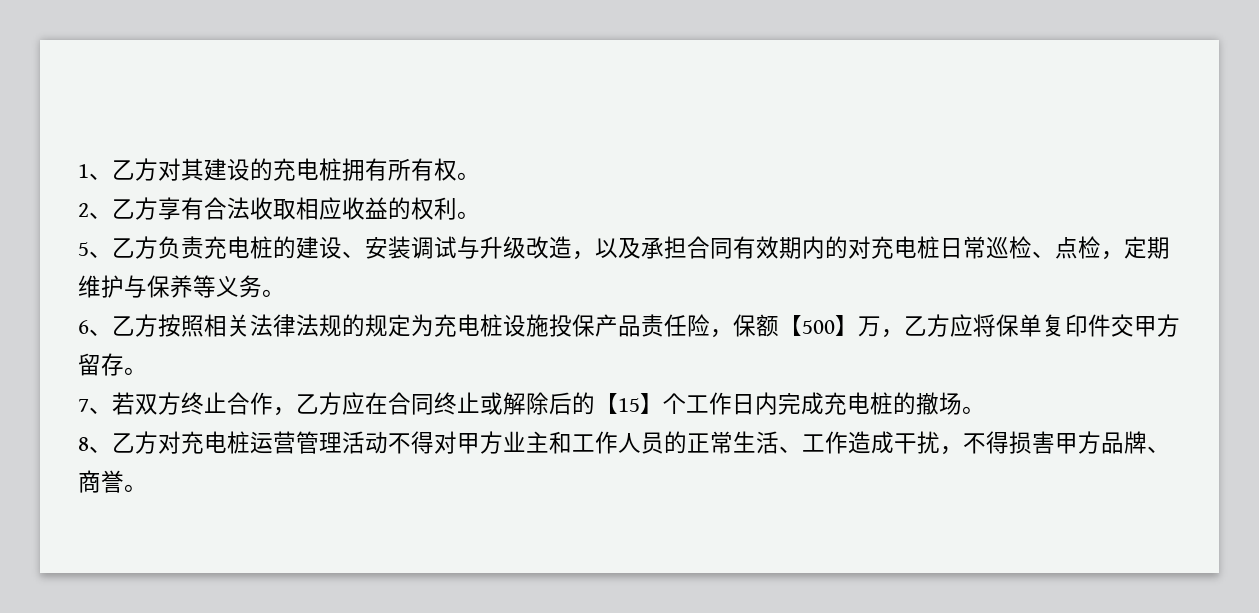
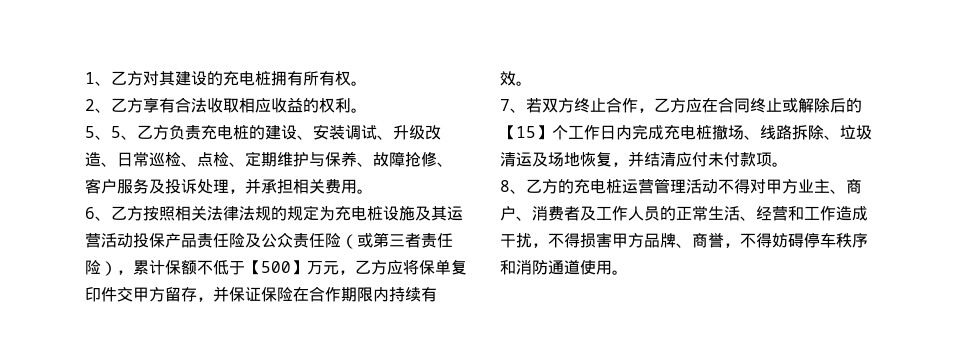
- 5、乙方负责充电桩的建设、安装调试与升级改造，以及承担合同有效期内的对充电桩日常巡检、点检，定期维护与保养等义务。
+ 5、5、乙方负责充电桩的建设、安装调试、升级改造、日常巡检、点检、定期维护与保养、故障抢修、客户服务及投诉处理，并承担相关费用。
- 6、乙方按照相关法律法规的规定为充电桩设施投保产品责任险，保额【500】万，乙方应将保单复印件交甲方留存。
+ 6、乙方按照相关法律法规的规定为充电桩设施及其运营活动投保产品责任险及公众责任险（或第三者责任险），累计保额不低于【500】万元，乙方应将保单复印件交甲方留存，并保证保险在合作期限内持续有效。
- 7、若双方终止合作，乙方应在合同终止或解除后的【15】个工作日内完成充电桩的撤场。
+ 7、若双方终止合作，乙方应在合同终止或解除后的【15】个工作日内完成充电桩撤场、线路拆除、垃圾清运及场地恢复，并结清应付未付款项。
- 8、乙方对充电桩运营管理活动不得对甲方业主和工作人员的正常生活、工作造成干扰，不得损害甲方品牌、商誉。
+ 8、乙方的充电桩运营管理活动不得对甲方业主、商户、消费者及工作人员的正常生活、经营和工作造成干扰，不得损害甲方品牌、商誉，不得妨碍停车秩序和消防通道使用。

